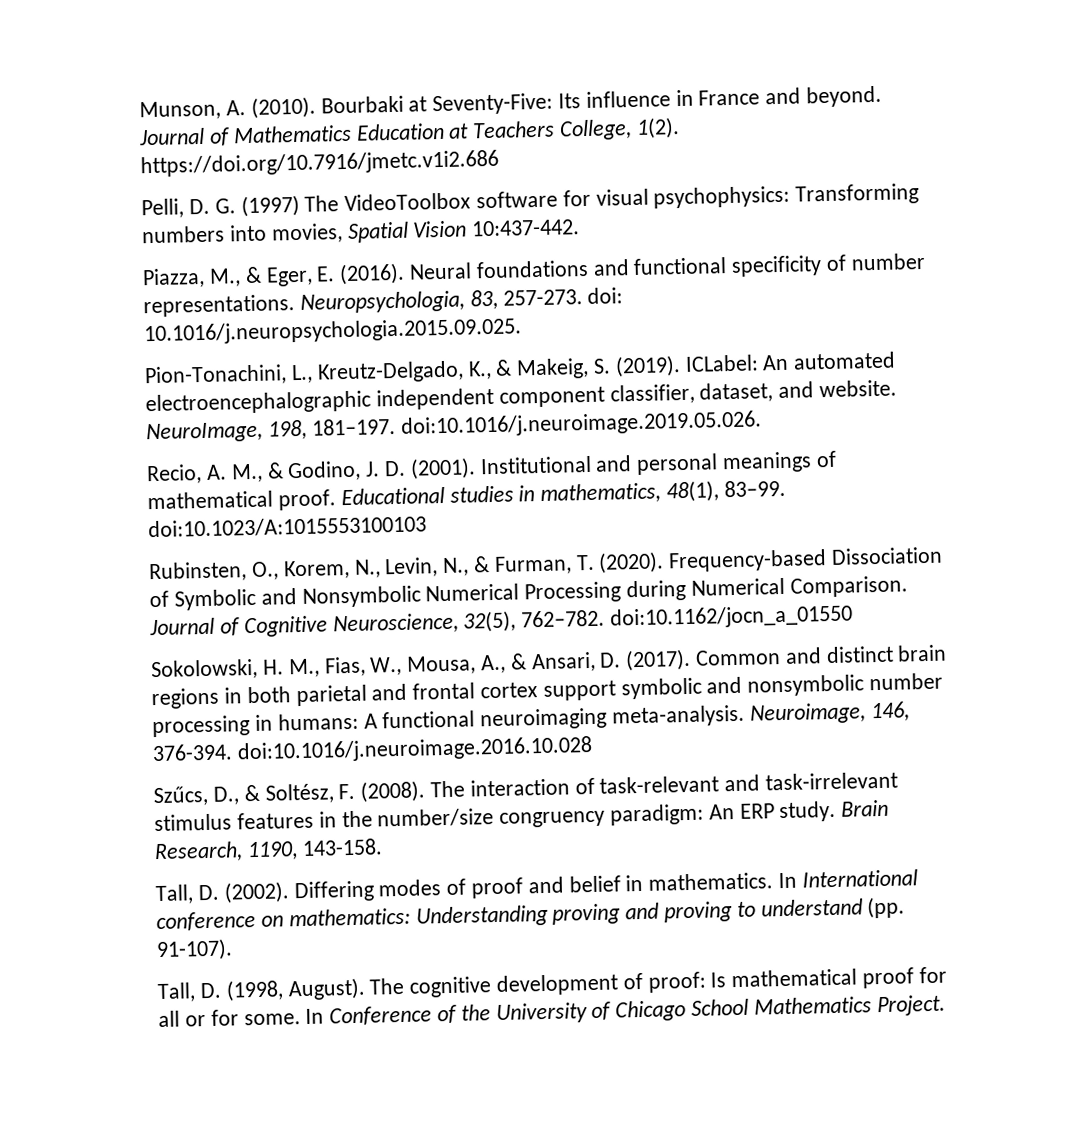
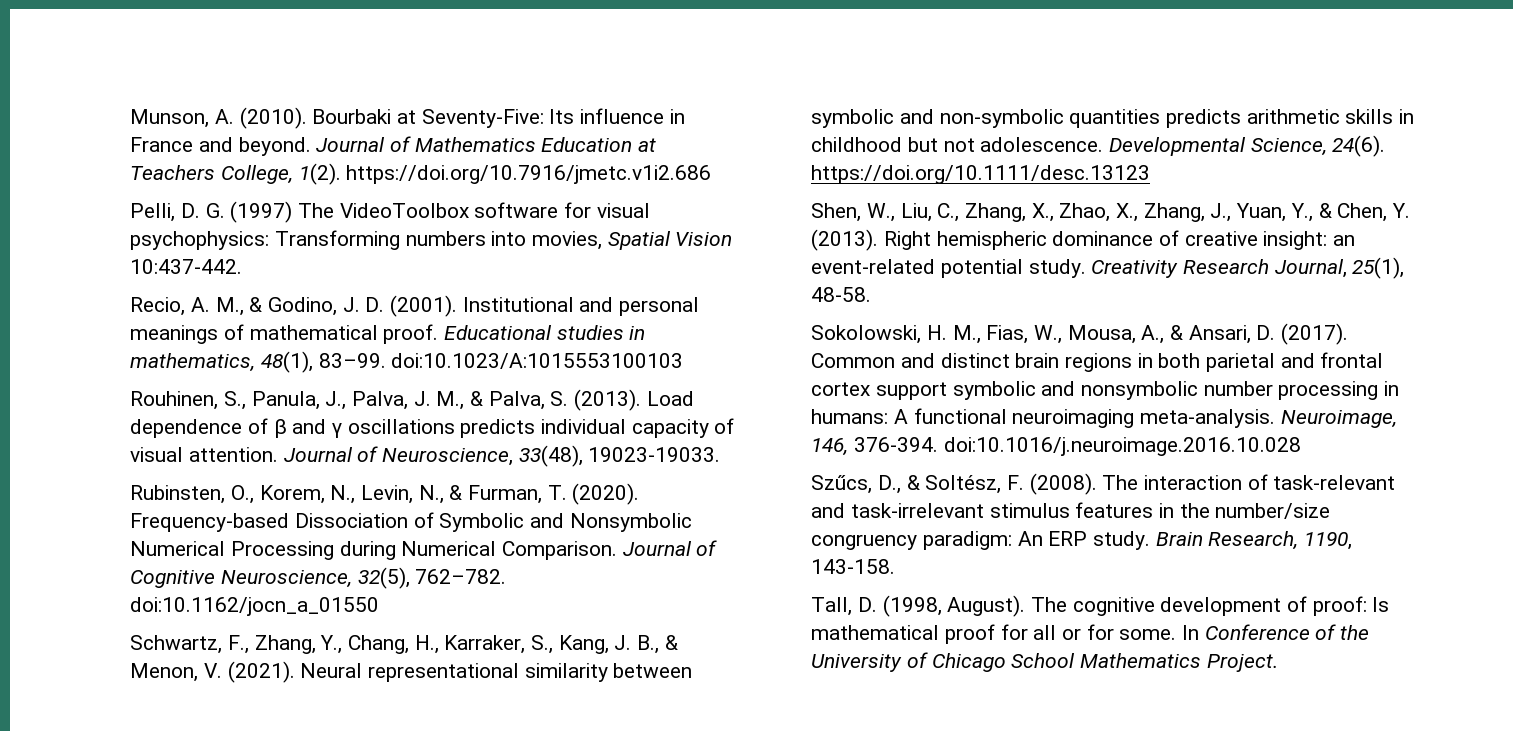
- Piazza, M., & Eger, E. (2016). Neural foundations and functional specificity of number representations. Neuropsychologia, 83, 257-273. doi: 10.1016/j.neuropsychologia.2015.09.025.
- Pion-Tonachini, L., Kreutz-Delgado, K., & Makeig, S. (2019). ICLabel: An automated electroencephalographic independent component classifier, dataset, and website. NeuroImage, 198, 181–197. doi:10.1016/j.neuroimage.2019.05.026.
+ Rouhinen, S., Panula, J., Palva, J. M., & Palva, S. (2013). Load dependence of β and γ oscillations predicts individual capacity of visual attention. Journal of Neuroscience, 33(48), 19023-19033.
+ Schwartz, F., Zhang, Y., Chang, H., Karraker, S., Kang, J. B., & Menon, V. (2021). Neural representational similarity between symbolic and non‐symbolic quantities predicts arithmetic skills in childhood but not adolescence. Developmental Science, 24(6). https://doi.org/10.1111/desc.13123
+ Shen, W., Liu, C., Zhang, X., Zhao, X., Zhang, J., Yuan, Y., & Chen, Y. (2013). Right hemispheric dominance of creative insight: an event-related potential study. Creativity Research Journal, 25(1), 48-58.
- Tall, D. (2002). Differing modes of proof and belief in mathematics. In International conference on mathematics: Understanding proving and proving to understand (pp. 91-107).

